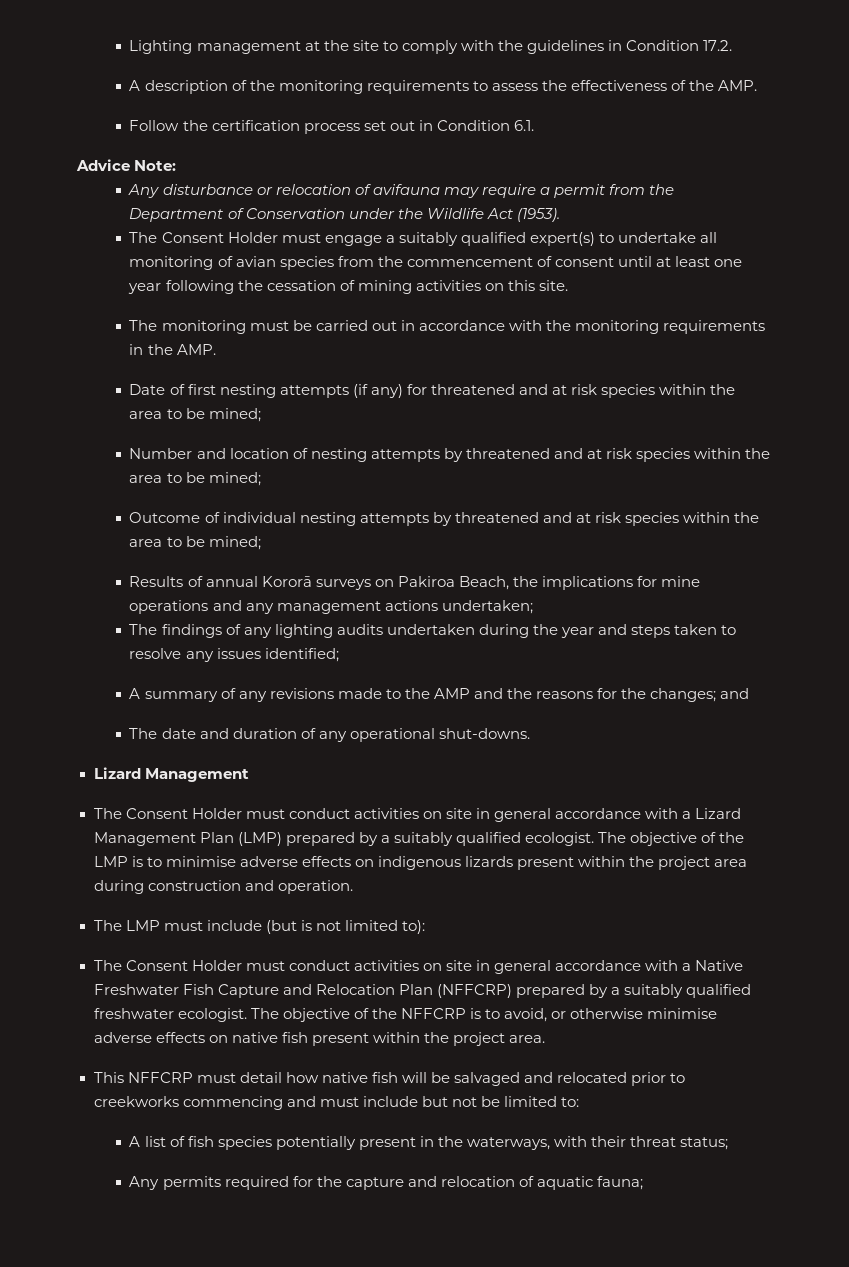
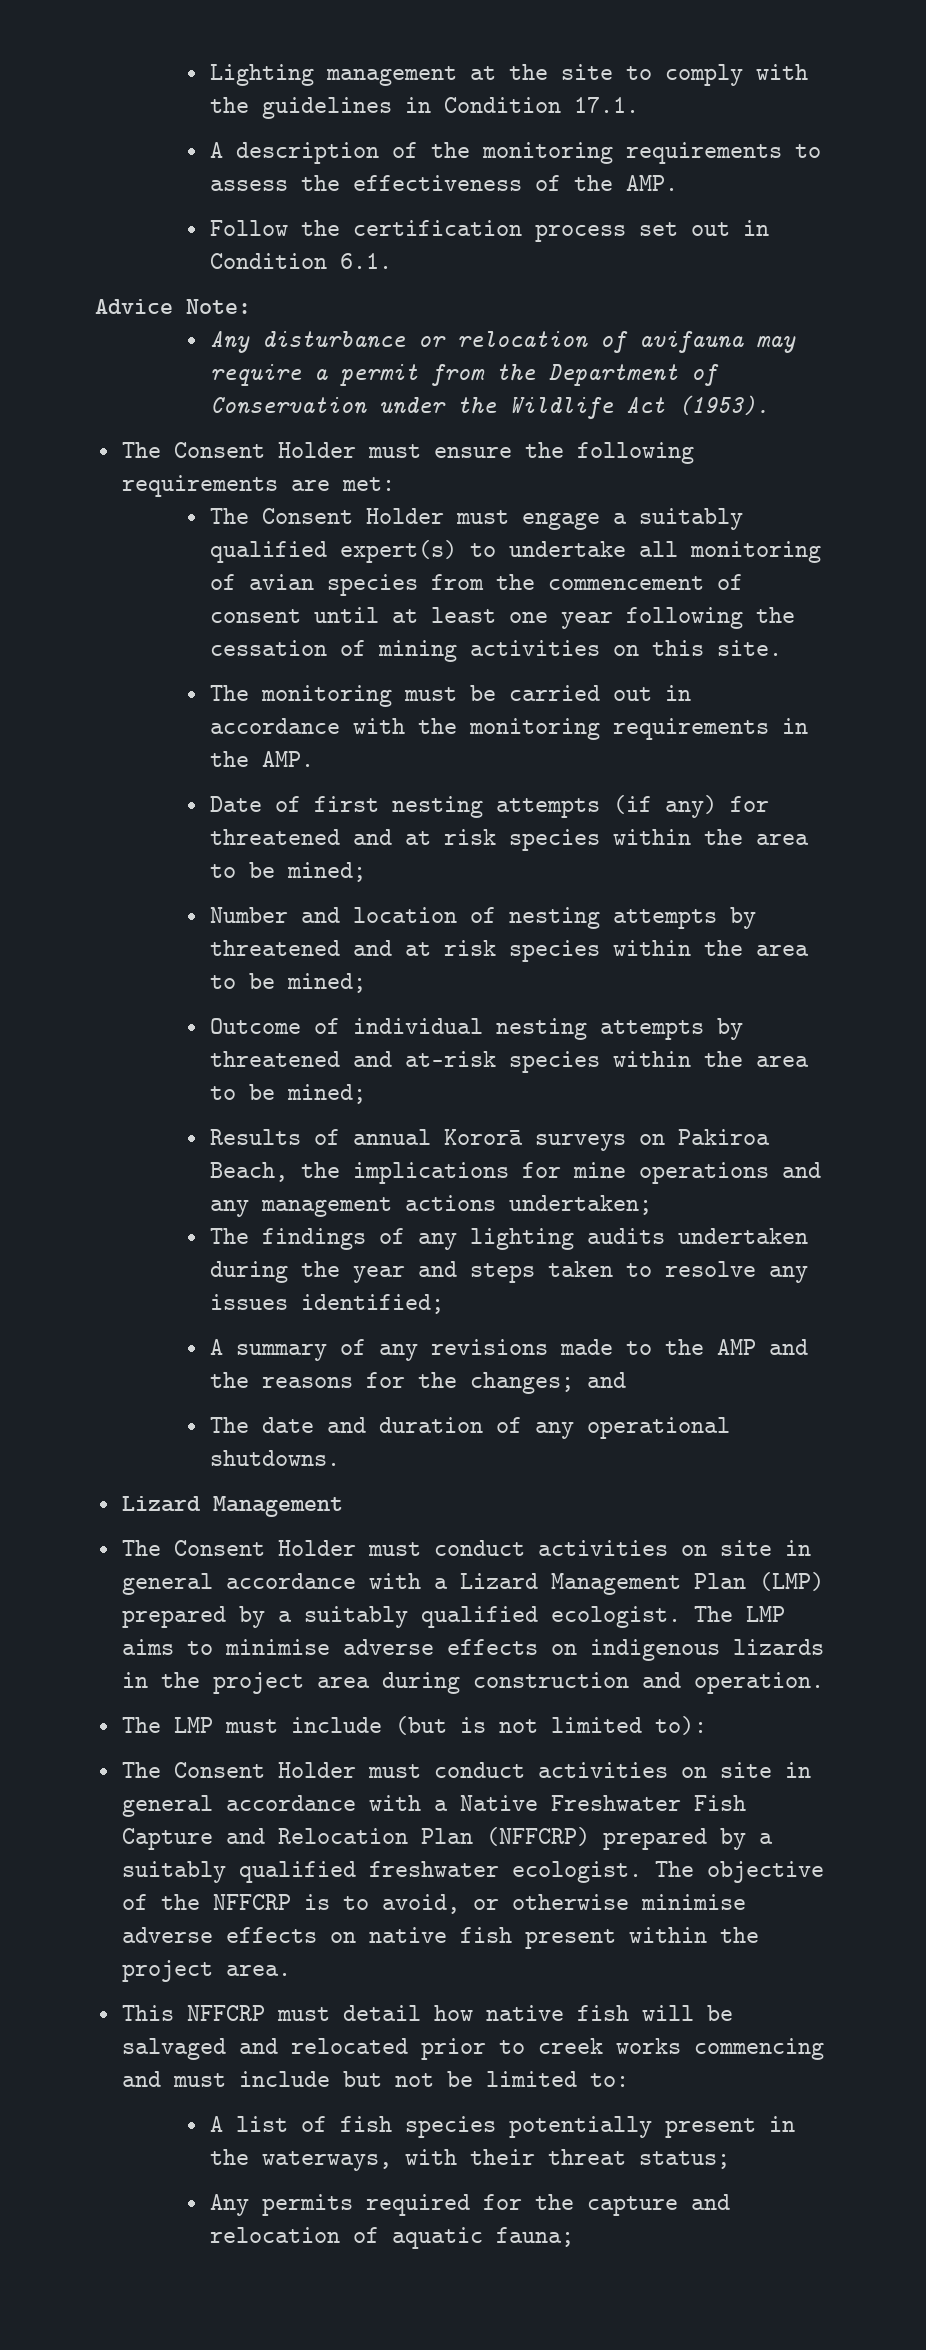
- Lighting management at the site to comply with the guidelines in Condition 17.2.
+ Lighting management at the site to comply with the guidelines in Condition 17.1.
+ The Consent Holder must ensure the following requirements are met:
- Outcome of individual nesting attempts by threatened and at risk species within the area to be mined;
+ Outcome of individual nesting attempts by threatened and at-risk species within the area to be mined;
- The date and duration of any operational shut-downs.
+ The date and duration of any operational shutdowns.
- The objective of the LMP is to minimise adverse effects on indigenous lizards present within the project area during construction and operation.
+ The LMP aims to minimise adverse effects on indigenous lizards in the project area during construction and operation.
- This NFFCRP must detail how native fish will be salvaged and relocated prior to creekworks commencing and must include but not be limited to:
+ This NFFCRP must detail how native fish will be salvaged and relocated prior to creek works commencing and must include but not be limited to:

